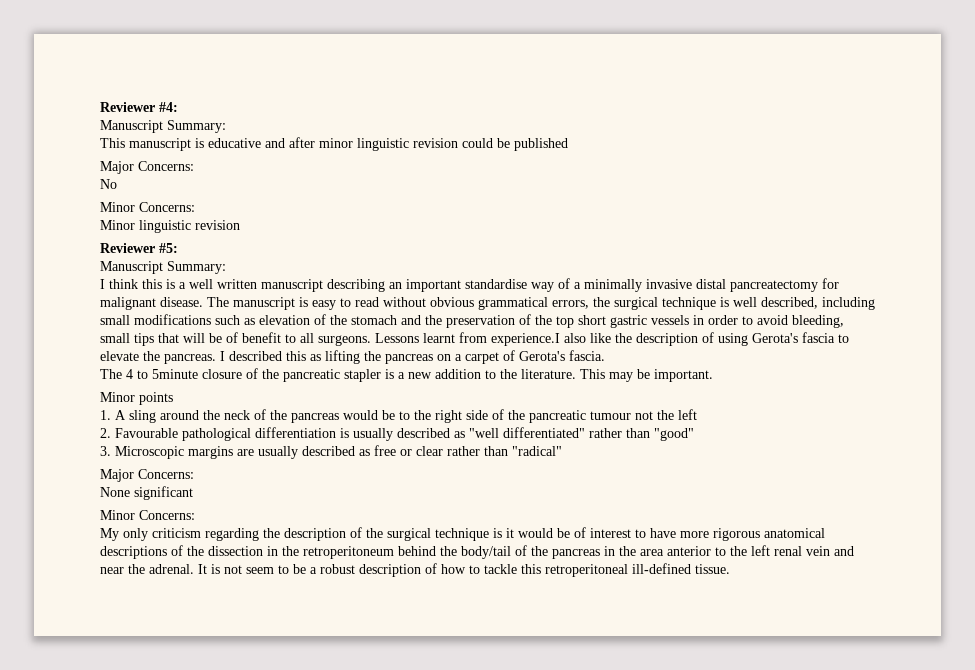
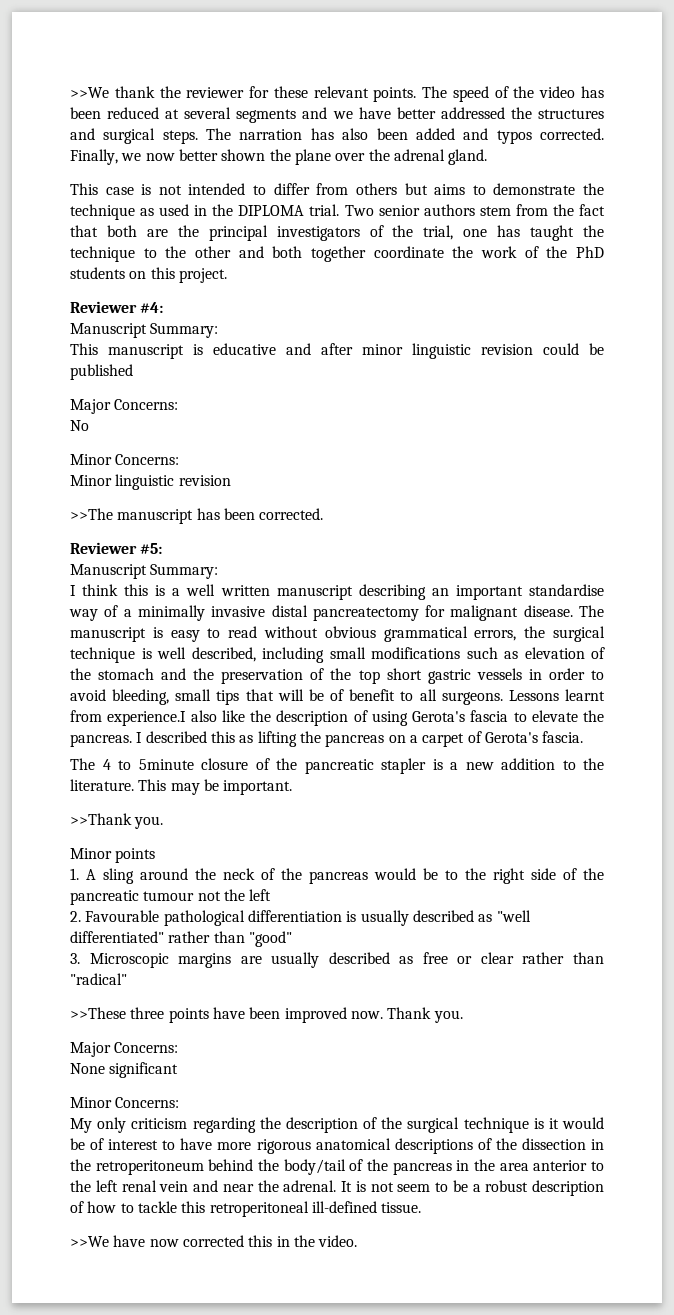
+ >>We thank the reviewer for these relevant points. The speed of the video has been reduced at several segments and we have better addressed the structures and surgical steps. The narration has also been added and typos corrected. Finally, we now better shown the plane over the adrenal gland.
+ This case is not intended to differ from others but aims to demonstrate the technique as used in the DIPLOMA trial. Two senior authors stem from the fact that both are the principal investigators of the trial, one has taught the technique to the other and both together coordinate the work of the PhD students on this project.
+ >>The manuscript has been corrected.
+ >>Thank you.
+ >>These three points have been improved now. Thank you.
+ >>We have now corrected this in the video.

